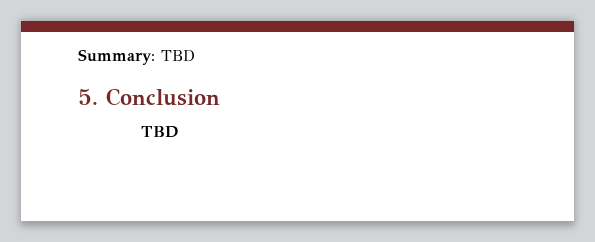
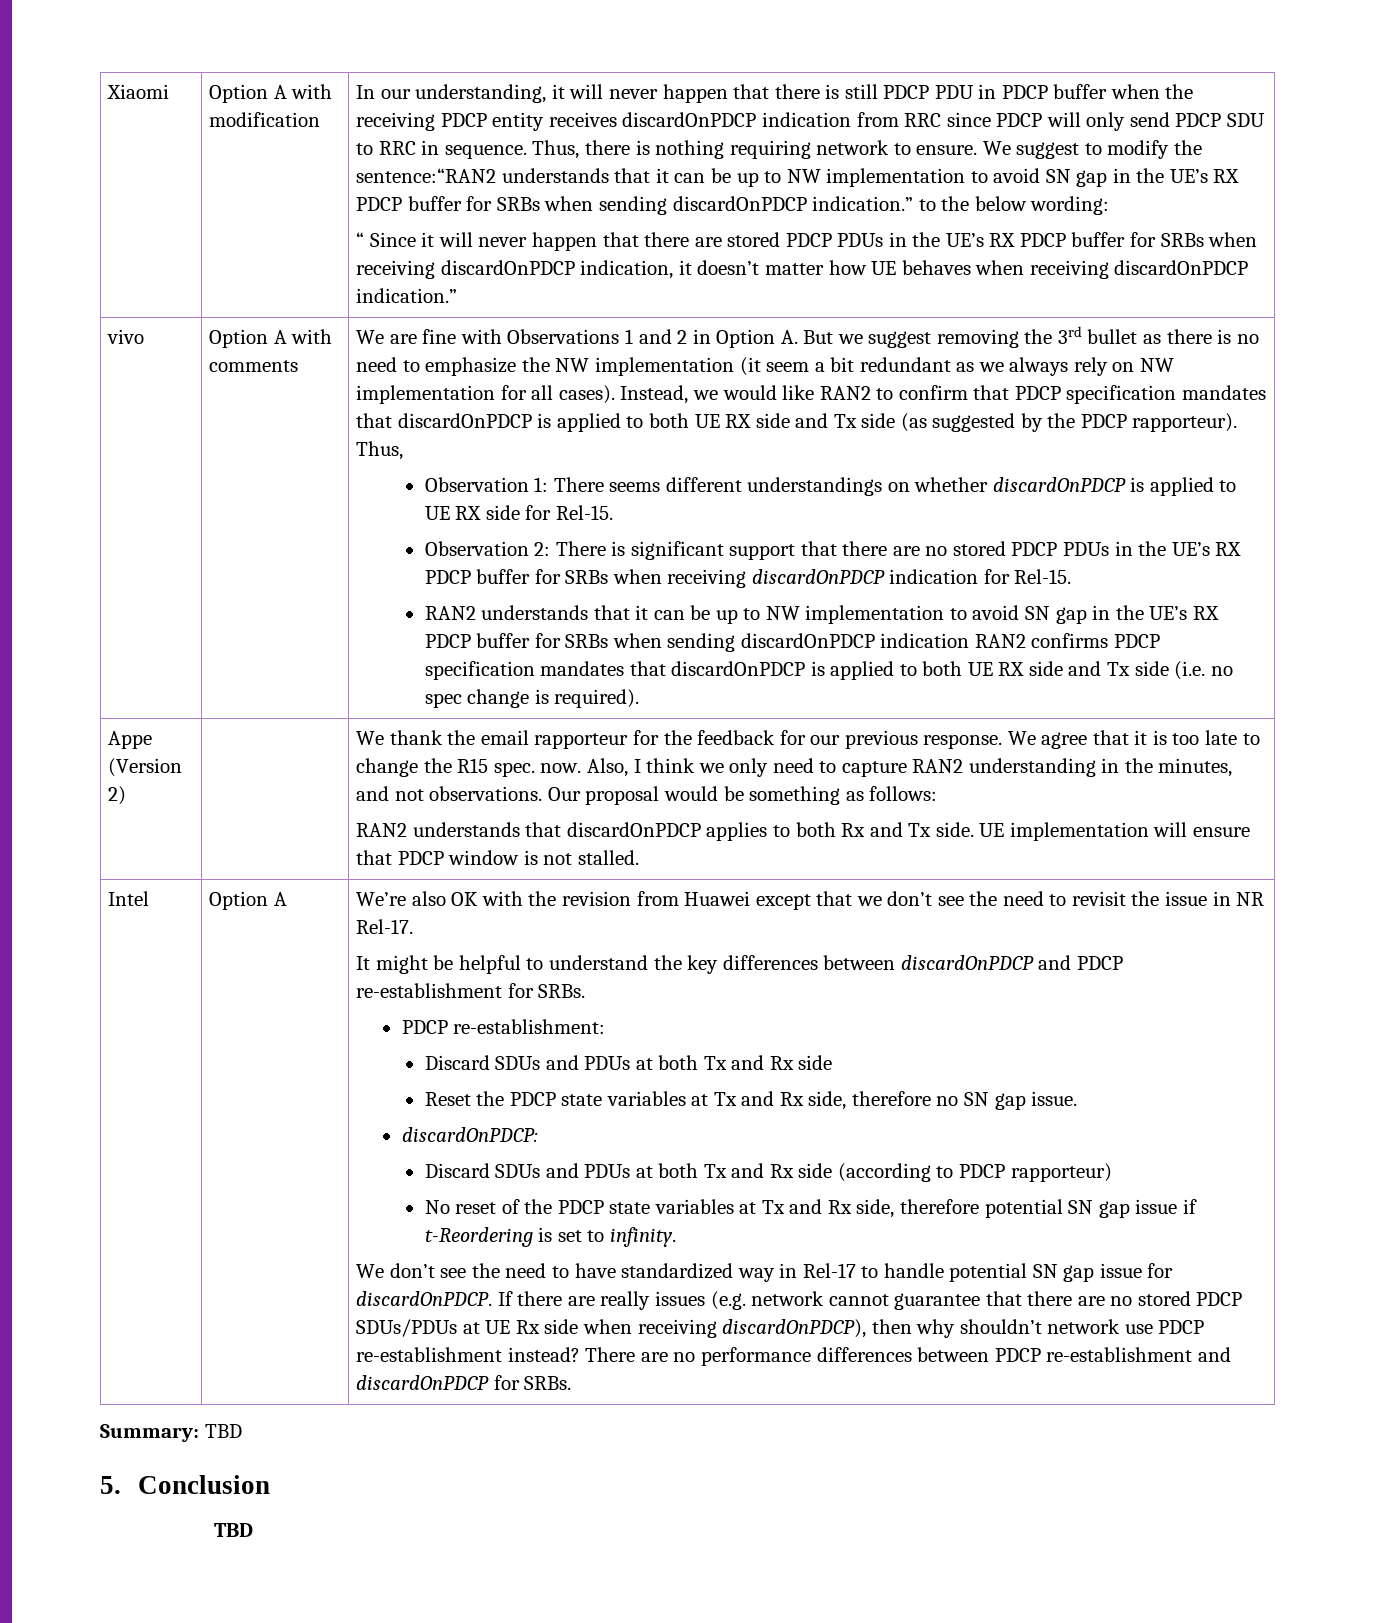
+ Xiaomi | Option A with modification | In our understanding, it will never happen that there is still PDCP PDU in PDCP buffer when the receiving PDCP entity receives discardOnPDCP indication from RRC since PDCP will only send PDCP SDU to RRC in sequence. Thus, there is nothing requiring network to ensure. We suggest to modify the sentence:“RAN2 understands that it can be up to NW implementation to avoid SN gap in the UE’s RX PDCP buffer for SRBs when sending discardOnPDCP indication.” to the below wording:
+ “ Since it will never happen that there are stored PDCP PDUs in the UE’s RX PDCP buffer for SRBs when receiving discardOnPDCP indication, it doesn’t matter how UE behaves when receiving discardOnPDCP indication.”
+ vivo | Option A with comments | We are fine with Observations 1 and 2 in Option A. But we suggest removing the 3rd bullet as there is no need to emphasize the NW implementation (it seem a bit redundant as we always rely on NW implementation for all cases). Instead, we would like RAN2 to confirm that PDCP specification mandates that discardOnPDCP is applied to both UE RX side and Tx side (as suggested by the PDCP rapporteur). Thus,
+ Observation 1: There seems different understandings on whether discardOnPDCP is applied to UE RX side for Rel-15.
+ Observation 2: There is significant support that there are no stored PDCP PDUs in the UE’s RX PDCP buffer for SRBs when receiving discardOnPDCP indication for Rel-15.
+ RAN2 understands that it can be up to NW implementation to avoid SN gap in the UE’s RX PDCP buffer for SRBs when sending discardOnPDCP indication RAN2 confirms PDCP specification mandates that discardOnPDCP is applied to both UE RX side and Tx side (i.e. no spec change is required).
+ Appe (Version 2) | | We thank the email rapporteur for the feedback for our previous response. We agree that it is too late to change the R15 spec. now. Also, I think we only need to capture RAN2 understanding in the minutes, and not observations. Our proposal would be something as follows:
+ RAN2 understands that discardOnPDCP applies to both Rx and Tx side. UE implementation will ensure that PDCP window is not stalled.
+ Intel | Option A | We’re also OK with the revision from Huawei except that we don’t see the need to revisit the issue in NR Rel-17.
+ It might be helpful to understand the key differences between discardOnPDCP and PDCP re-establishment for SRBs.
+ PDCP re-establishment:
+ Discard SDUs and PDUs at both Tx and Rx side
+ Reset the PDCP state variables at Tx and Rx side, therefore no SN gap issue.
+ discardOnPDCP:
+ Discard SDUs and PDUs at both Tx and Rx side (according to PDCP rapporteur)
+ No reset of the PDCP state variables at Tx and Rx side, therefore potential SN gap issue if t-Reordering is set to infinity.
+ We don’t see the need to have standardized way in Rel-17 to handle potential SN gap issue for discardOnPDCP. If there are really issues (e.g. network cannot guarantee that there are no stored PDCP SDUs/PDUs at UE Rx side when receiving discardOnPDCP), then why shouldn’t network use PDCP re-establishment instead? There are no performance differences between PDCP re-establishment and discardOnPDCP for SRBs.

